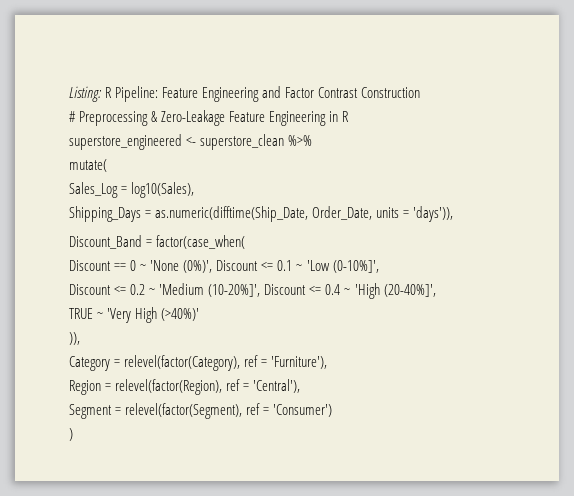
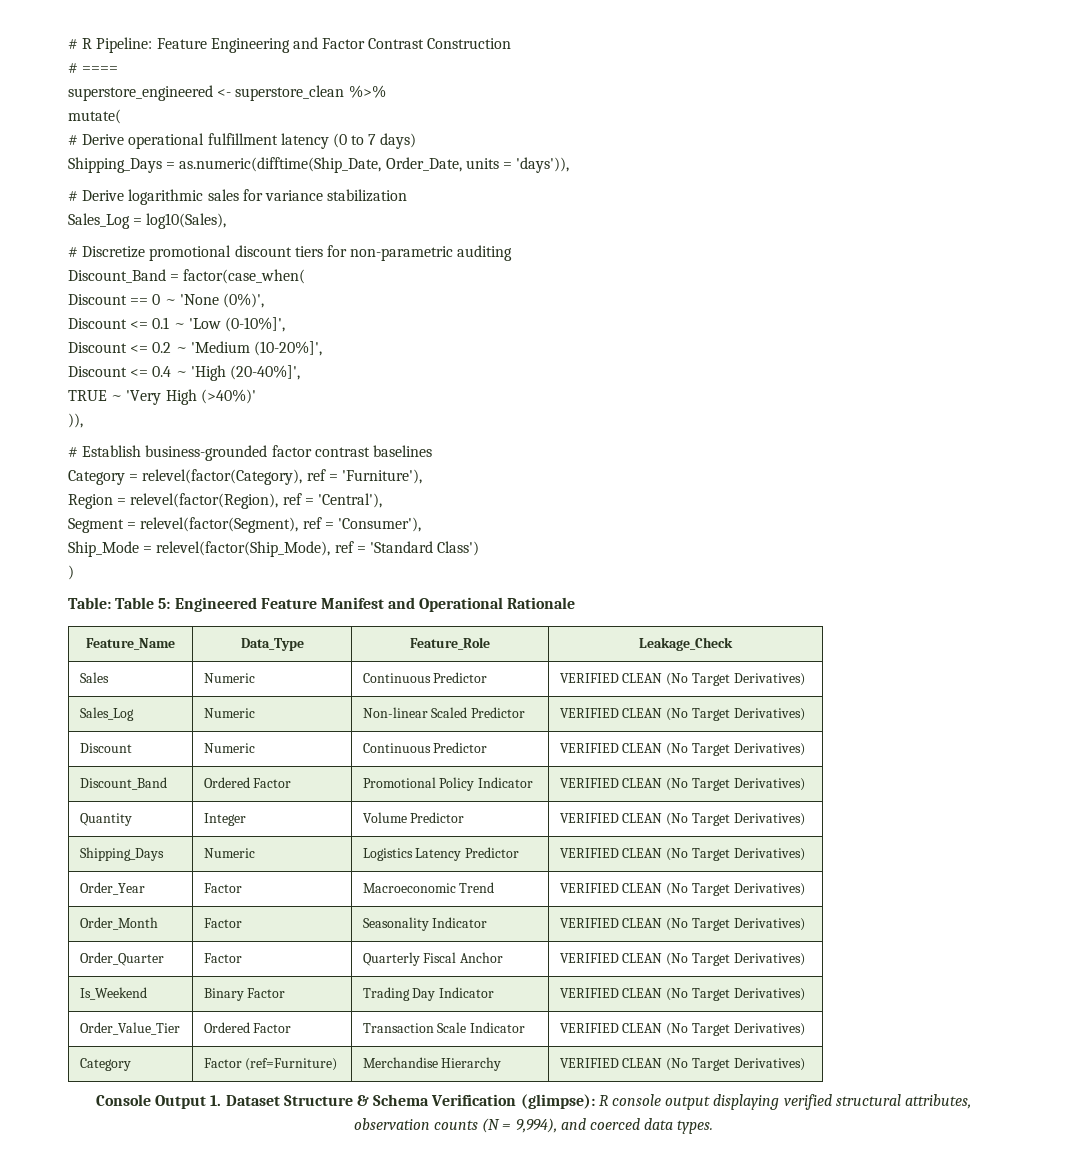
- Listing: R Pipeline: Feature Engineering and Factor Contrast Construction
+ # R Pipeline: Feature Engineering and Factor Contrast Construction
- # Preprocessing & Zero-Leakage Feature Engineering in R
+ # ====
- Sales_Log = log10(Sales),
+ # Derive operational fulfillment latency (0 to 7 days)
+ # Derive logarithmic sales for variance stabilization
+ Sales_Log = log10(Sales),
+ # Discretize promotional discount tiers for non-parametric auditing
- Discount == 0 ~ 'None (0%)', Discount <= 0.1 ~ 'Low (0-10%]',
+ Discount == 0 ~ 'None (0%)',
+ Discount <= 0.1 ~ 'Low (0-10%]',
- Discount <= 0.2 ~ 'Medium (10-20%]', Discount <= 0.4 ~ 'High (20-40%]',
+ Discount <= 0.2 ~ 'Medium (10-20%]',
+ Discount <= 0.4 ~ 'High (20-40%]',
+ # Establish business-grounded factor contrast baselines
- Segment = relevel(factor(Segment), ref = 'Consumer')
+ Segment = relevel(factor(Segment), ref = 'Consumer'),
+ Ship_Mode = relevel(factor(Ship_Mode), ref = 'Standard Class')
  )
+ Table: Table 5: Engineered Feature Manifest and Operational Rationale
+ Feature_Name | Data_Type | Feature_Role | Leakage_Check
+ Sales | Numeric | Continuous Predictor | VERIFIED CLEAN (No Target Derivatives)
+ Sales_Log | Numeric | Non-linear Scaled Predictor | VERIFIED CLEAN (No Target Derivatives)
+ Discount | Numeric | Continuous Predictor | VERIFIED CLEAN (No Target Derivatives)
+ Discount_Band | Ordered Factor | Promotional Policy Indicator | VERIFIED CLEAN (No Target Derivatives)
+ Quantity | Integer | Volume Predictor | VERIFIED CLEAN (No Target Derivatives)
+ Shipping_Days | Numeric | Logistics Latency Predictor | VERIFIED CLEAN (No Target Derivatives)
+ Order_Year | Factor | Macroeconomic Trend | VERIFIED CLEAN (No Target Derivatives)
+ Order_Month | Factor | Seasonality Indicator | VERIFIED CLEAN (No Target Derivatives)
+ Order_Quarter | Factor | Quarterly Fiscal Anchor | VERIFIED CLEAN (No Target Derivatives)
+ Is_Weekend | Binary Factor | Trading Day Indicator | VERIFIED CLEAN (No Target Derivatives)
+ Order_Value_Tier | Ordered Factor | Transaction Scale Indicator | VERIFIED CLEAN (No Target Derivatives)
+ Category | Factor (ref=Furniture) | Merchandise Hierarchy | VERIFIED CLEAN (No Target Derivatives)
+ Console Output 1. Dataset Structure & Schema Verification (glimpse): R console output displaying verified structural attributes, observation counts (N = 9,994), and coerced data types.

